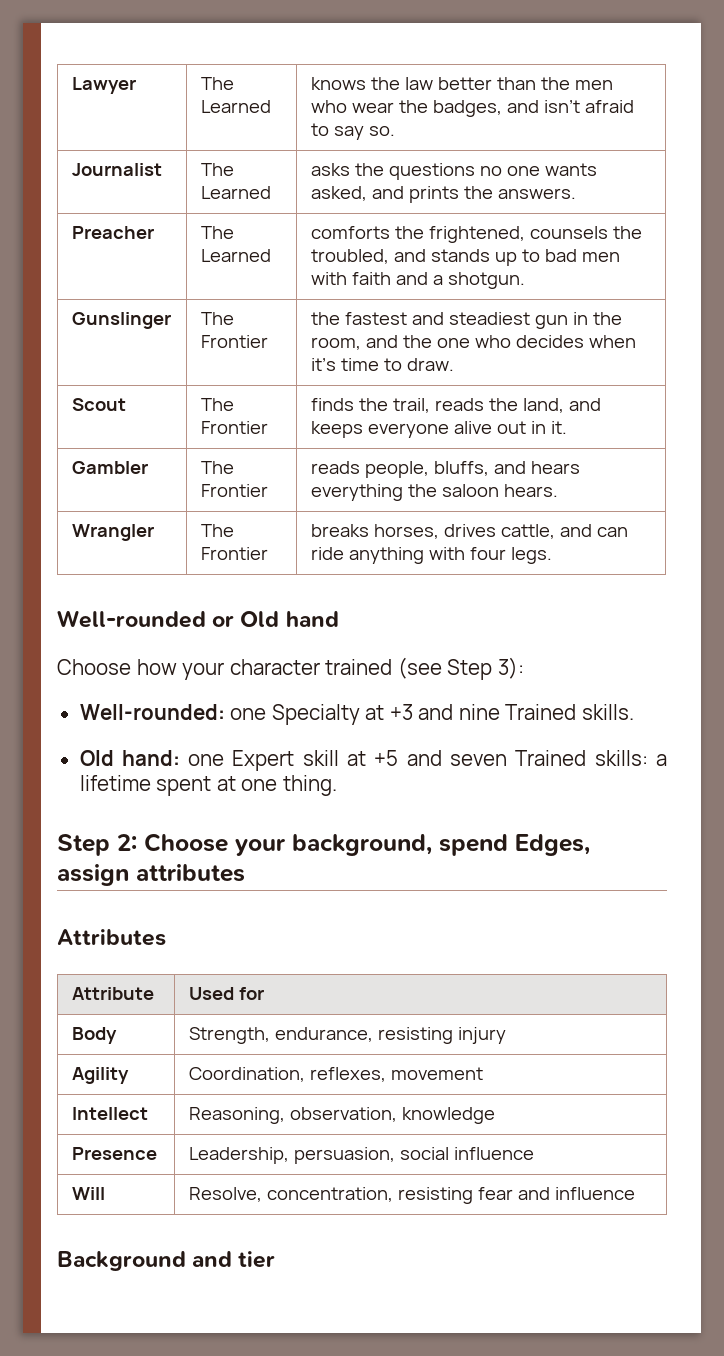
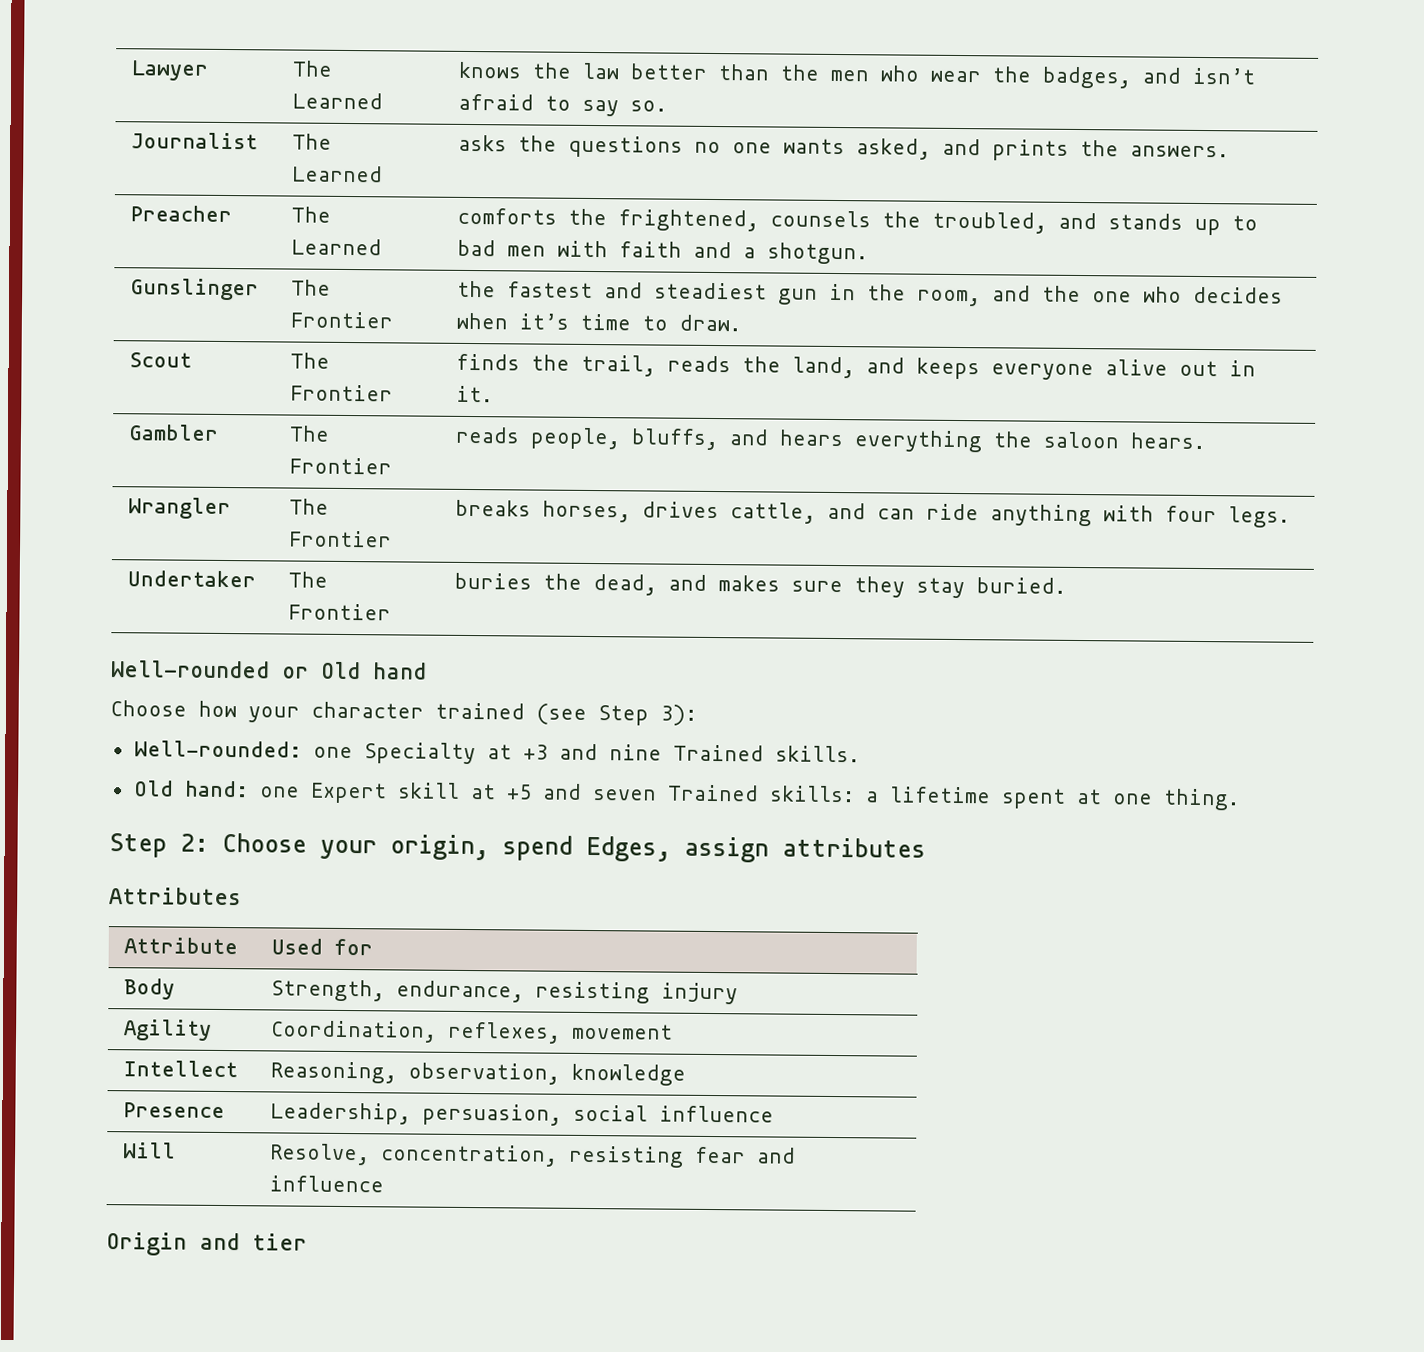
+ Undertaker | The Frontier | buries the dead, and makes sure they stay buried.
- Step 2: Choose your background, spend Edges, assign attributes
+ Step 2: Choose your origin, spend Edges, assign attributes
- Background and tier
+ Origin and tier

